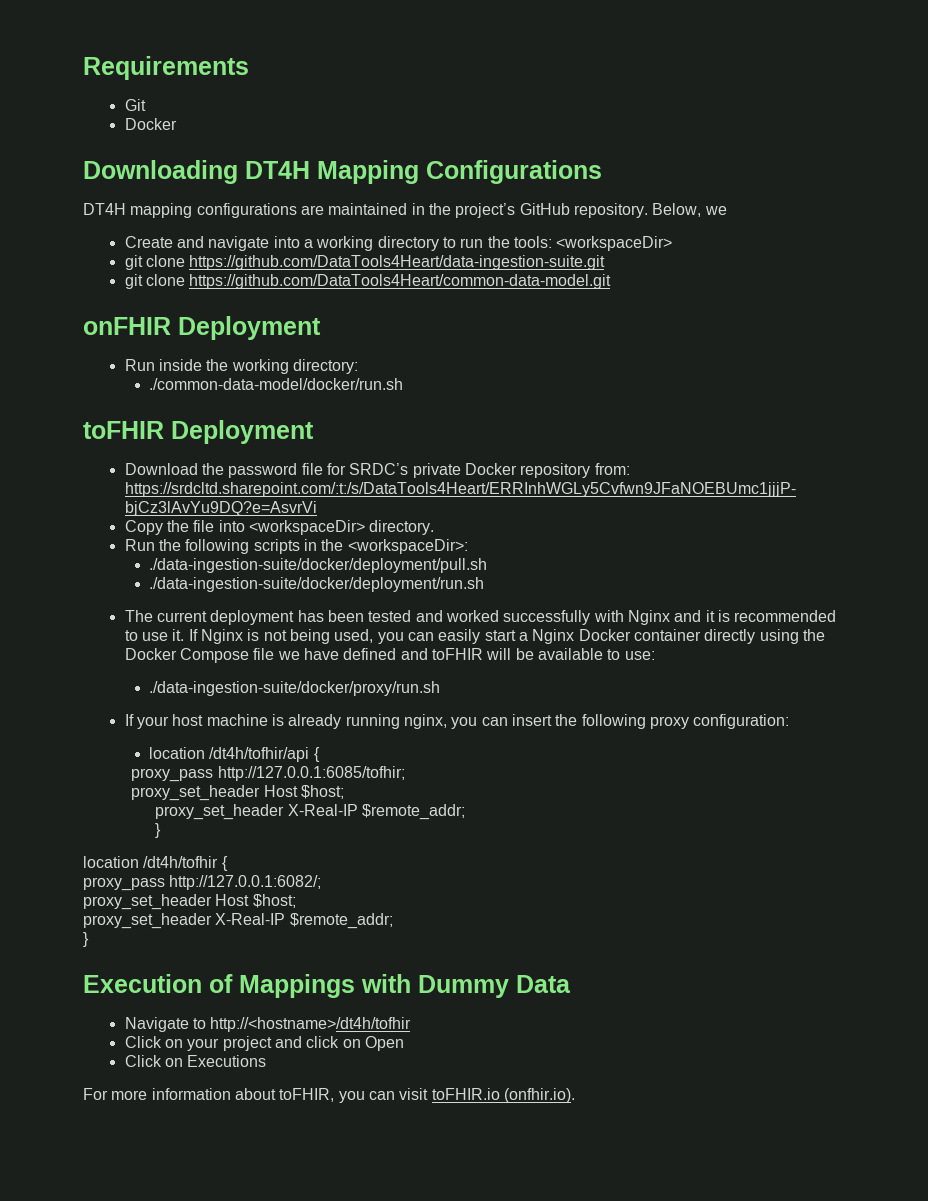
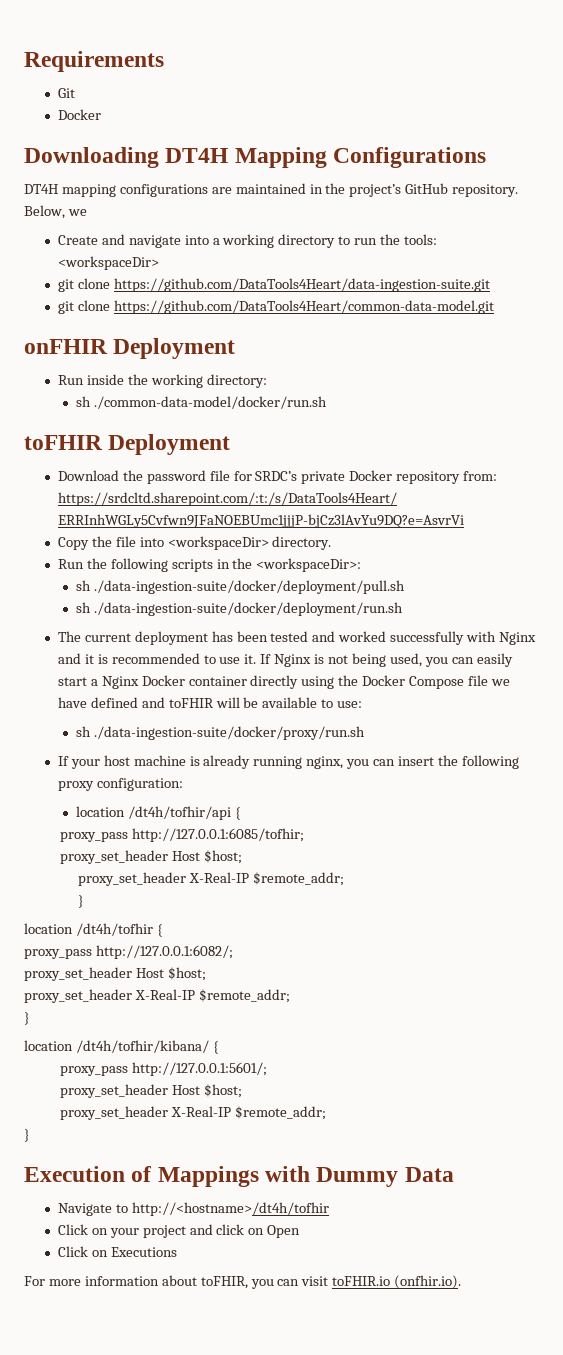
- ./common-data-model/docker/run.sh
+ sh ./common-data-model/docker/run.sh
- ./data-ingestion-suite/docker/deployment/pull.sh
+ sh ./data-ingestion-suite/docker/deployment/pull.sh
- ./data-ingestion-suite/docker/deployment/run.sh
+ sh ./data-ingestion-suite/docker/deployment/run.sh
- ./data-ingestion-suite/docker/proxy/run.sh
+ sh ./data-ingestion-suite/docker/proxy/run.sh
+ location /dt4h/tofhir/kibana/ {
+ proxy_pass http://127.0.0.1:5601/;
+ proxy_set_header Host $host;
+ proxy_set_header X-Real-IP $remote_addr;
+ }

